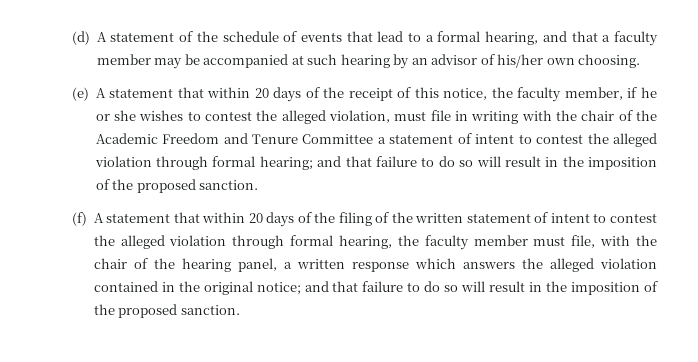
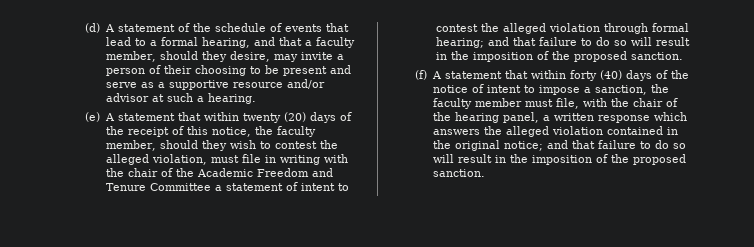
- (d) A statement of the schedule of events that lead to a formal hearing, and that a faculty member may be accompanied at such hearing by an advisor of his/her own choosing.
+ (d) A statement of the schedule of events that lead to a formal hearing, and that a faculty member, should they desire, may invite a person of their choosing to be present and serve as a supportive resource and/or advisor at such a hearing.
- (e) A statement that within 20 days of the receipt of this notice, the faculty member, if he or she wishes to contest the alleged violation, must file in writing with the chair of the Academic Freedom and Tenure Committee a statement of intent to contest the alleged violation through formal hearing;
+ (e) A statement that within twenty (20) days of the receipt of this notice, the faculty member, should they wish to contest the alleged violation, must file in writing with the chair of the Academic Freedom and Tenure Committee a statement of intent to contest the alleged violation through formal hearing;
- (f) A statement that within 20 days of the filing of the written statement of intent to contest the alleged violation through formal hearing, the faculty member must file, with the chair of the hearing panel, a written response which answers the alleged violation contained in the original notice; and that failure to do so will result in the imposition of the proposed sanction.
+ (f) A statement that within forty (40) days of the notice of intent to impose a sanction, the faculty member must file, with the chair of the hearing panel, a written response which answers the alleged violation contained in the original notice; and that failure to do so will result in the imposition of the proposed sanction.

